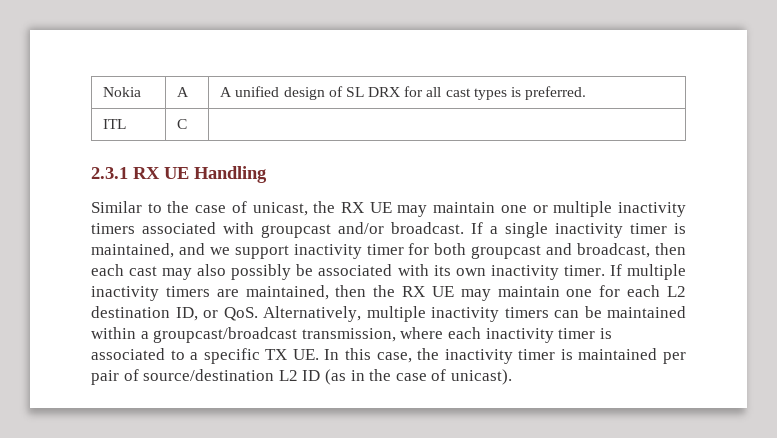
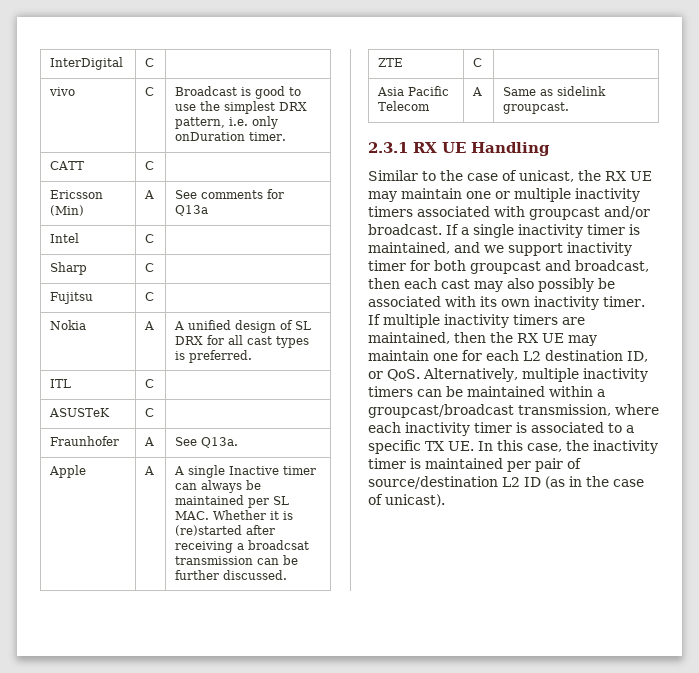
+ InterDigital | C |
+ vivo | C | Broadcast is good to use the simplest DRX pattern, i.e. only onDuration timer.
+ CATT | C |
+ Ericsson (Min) | A | See comments for Q13a
+ Intel | C |
+ Sharp | C |
+ Fujitsu | C |
+ ASUSTeK | C |
+ Fraunhofer | A | See Q13a.
+ Apple | A | A single Inactive timer can always be maintained per SL MAC. Whether it is (re)started after receiving a broadcsat transmission can be further discussed.
+ ZTE | C |
+ Asia Pacific Telecom | A | Same as sidelink groupcast.

